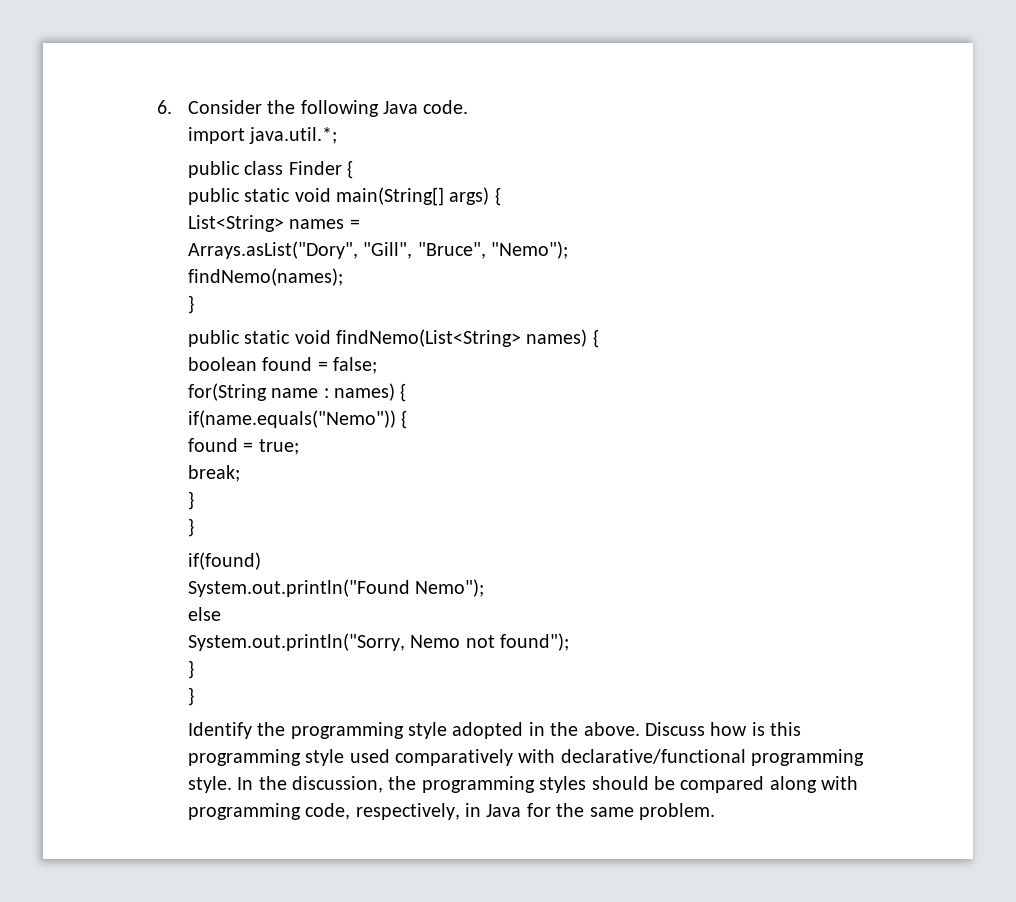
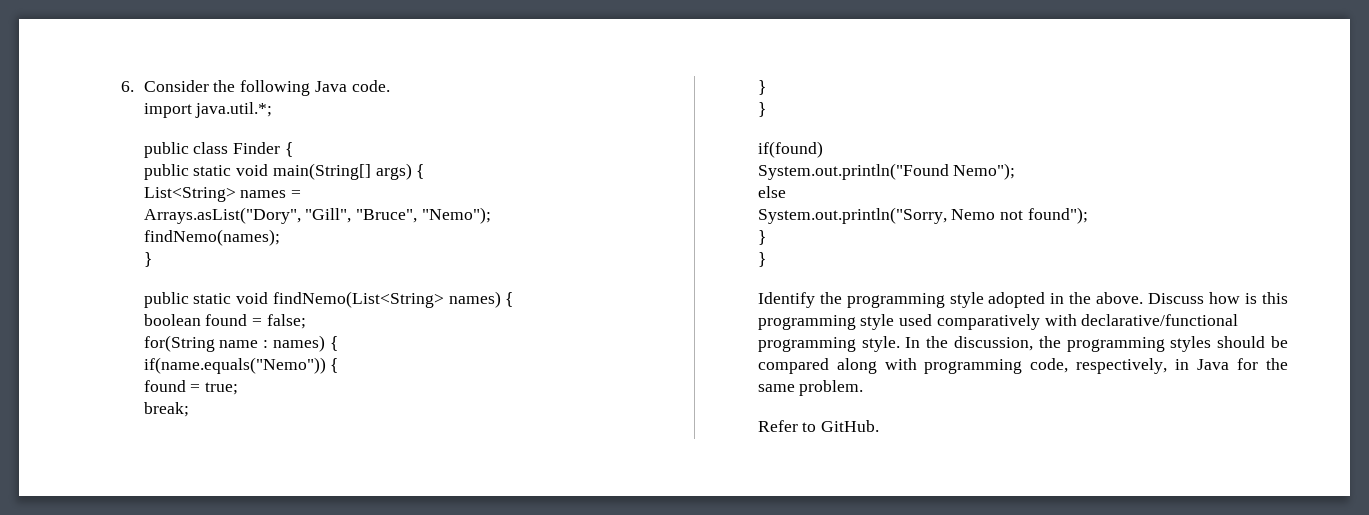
+ Refer to GitHub.

